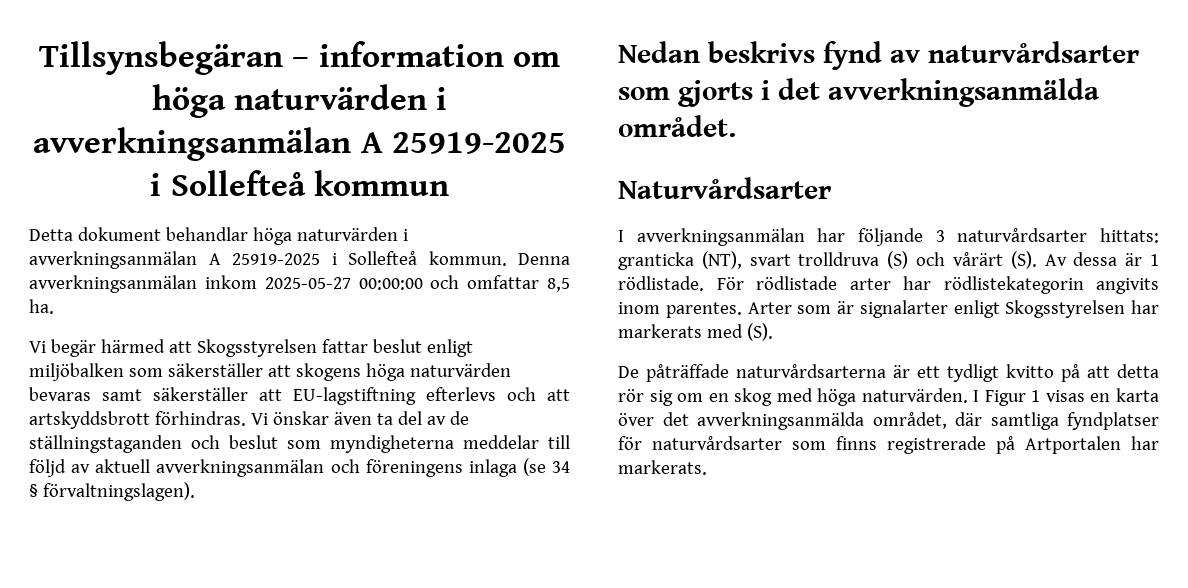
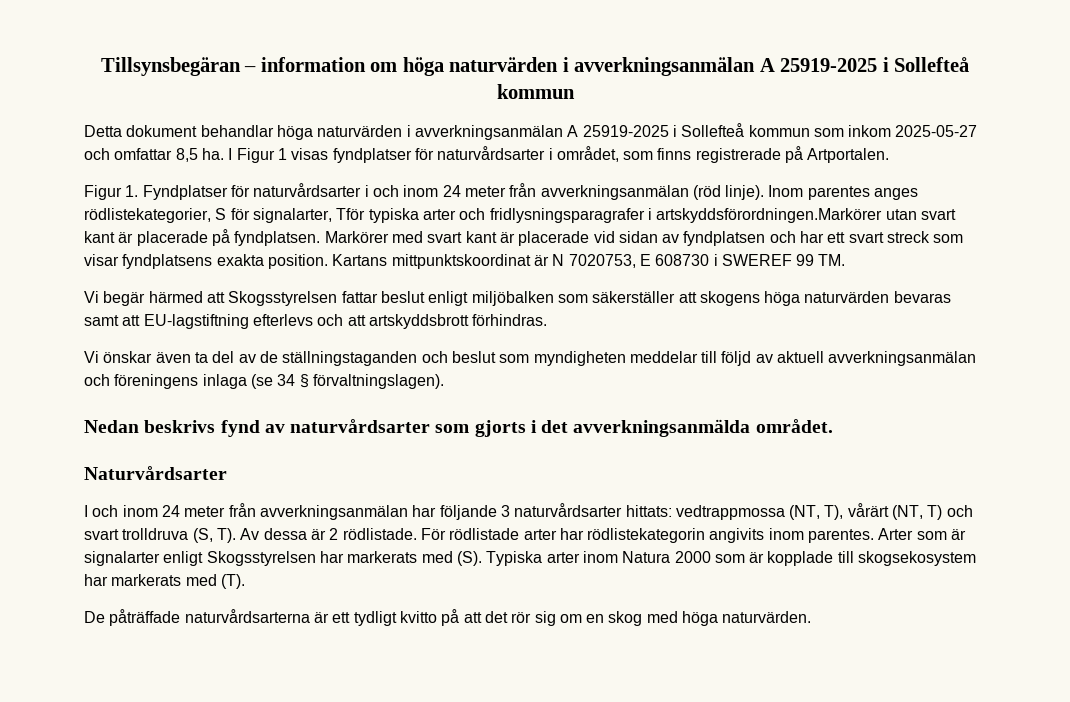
- Detta dokument behandlar höga naturvärden i avverkningsanmälan A 25919-2025 i Sollefteå kommun. Denna avverkningsanmälan inkom 2025-05-27 00:00:00 och omfattar 8,5 ha.
+ Detta dokument behandlar höga naturvärden i avverkningsanmälan A 25919-2025 i Sollefteå kommun som inkom 2025-05-27 och omfattar 8,5 ha. I Figur 1 visas fyndplatser för naturvårdsarter i området, som finns registrerade på Artportalen.
+ Figur 1. Fyndplatser för naturvårdsarter i och inom 24 meter från avverkningsanmälan (röd linje). Inom parentes anges rödlistekategorier, S för signalarter, Tför typiska arter och fridlysningsparagrafer i artskyddsförordningen.Markörer utan svart kant är placerade på fyndplatsen. Markörer med svart kant är placerade vid sidan av fyndplatsen och har ett svart streck som visar fyndplatsens exakta position. Kartans mittpunktskoordinat är N 7020753, E 608730 i SWEREF 99 TM.
- Vi begär härmed att Skogsstyrelsen fattar beslut enligt miljöbalken som säkerställer att skogens höga naturvärden bevaras samt säkerställer att EU-lagstiftning efterlevs och att artskyddsbrott förhindras. Vi önskar även ta del av de ställningstaganden och beslut som myndigheterna meddelar till följd av aktuell avverkningsanmälan och föreningens inlaga (se 34 § förvaltningslagen).
+ Vi begär härmed att Skogsstyrelsen fattar beslut enligt miljöbalken som säkerställer att skogens höga naturvärden bevaras samt att EU-lagstiftning efterlevs och att artskyddsbrott förhindras.
+ Vi önskar även ta del av de ställningstaganden och beslut som myndigheten meddelar till följd av aktuell avverkningsanmälan och föreningens inlaga (se 34 § förvaltningslagen).
- I avverkningsanmälan har följande 3 naturvårdsarter hittats: granticka (NT), svart trolldruva (S) och vårärt (S). Av dessa är 1 rödlistade.
+ I och inom 24 meter från avverkningsanmälan har följande 3 naturvårdsarter hittats: vedtrappmossa (NT, T), vårärt (NT, T) och svart trolldruva (S, T). Av dessa är 2 rödlistade.
- Arter som är signalarter enligt Skogsstyrelsen har markerats med (S).
+ Arter som är signalarter enligt Skogsstyrelsen har markerats med (S). Typiska arter inom Natura 2000 som är kopplade till skogsekosystem har markerats med (T).
- De påträffade naturvårdsarterna är ett tydligt kvitto på att detta rör sig om en skog med höga naturvärden. I Figur 1 visas en karta över det avverkningsanmälda området, där samtliga fyndplatser för naturvårdsarter som finns registrerade på Artportalen har markerats.
+ De påträffade naturvårdsarterna är ett tydligt kvitto på att det rör sig om en skog med höga naturvärden.

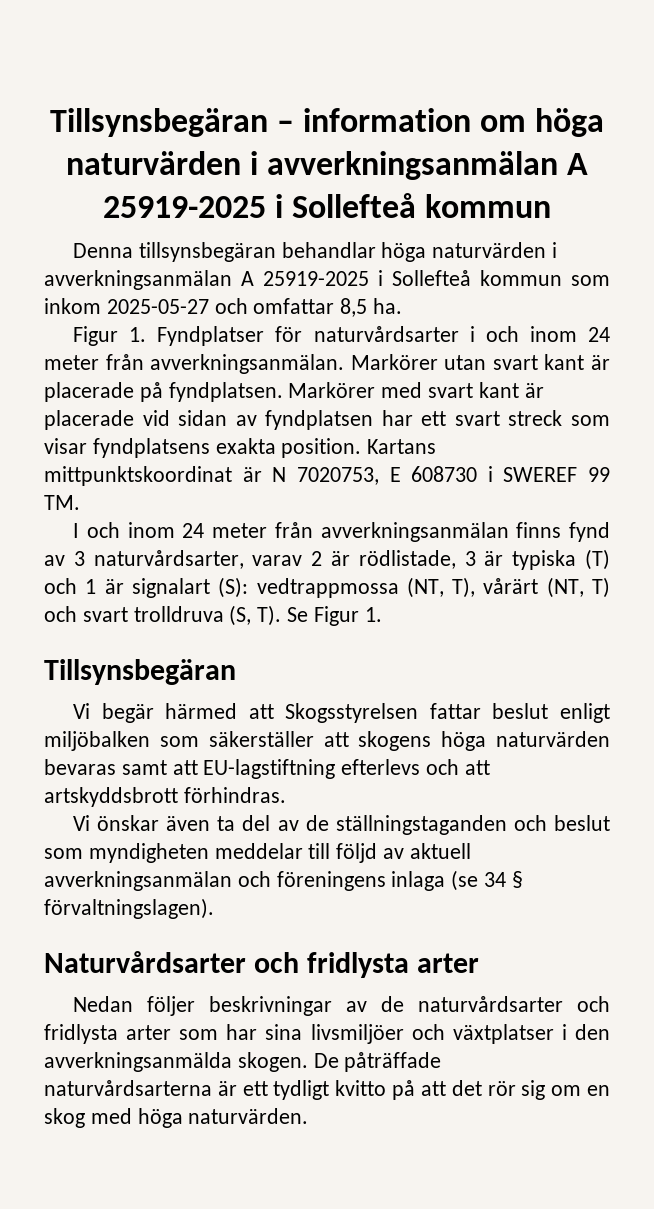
- Detta dokument behandlar höga naturvärden i avverkningsanmälan A 25919-2025 i Sollefteå kommun som inkom 2025-05-27 och omfattar 8,5 ha. I Figur 1 visas fyndplatser för naturvårdsarter i området, som finns registrerade på Artportalen.
+ Denna tillsynsbegäran behandlar höga naturvärden i avverkningsanmälan A 25919-2025 i Sollefteå kommun som inkom 2025-05-27 och omfattar 8,5 ha.
- Figur 1. Fyndplatser för naturvårdsarter i och inom 24 meter från avverkningsanmälan (röd linje). Inom parentes anges rödlistekategorier, S för signalarter, Tför typiska arter och fridlysningsparagrafer i artskyddsförordningen.Markörer utan svart kant är placerade på fyndplatsen.
+ Figur 1. Fyndplatser för naturvårdsarter i och inom 24 meter från avverkningsanmälan. Markörer utan svart kant är placerade på fyndplatsen.
- Markörer med svart kant är placerade vid sidan av fyndplatsen och har ett svart streck som visar fyndplatsens exakta position.
+ Markörer med svart kant är placerade vid sidan av fyndplatsen har ett svart streck som visar fyndplatsens exakta position.
+ I och inom 24 meter från avverkningsanmälan finns fynd av 3 naturvårdsarter, varav 2 är rödlistade, 3 är typiska (T) och 1 är signalart (S): vedtrappmossa (NT, T), vårärt (NT, T) och svart trolldruva (S, T). Se Figur 1.
+ Tillsynsbegäran
- Nedan beskrivs fynd av naturvårdsarter som gjorts i det avverkningsanmälda området.
- Naturvårdsarter
- I och inom 24 meter från avverkningsanmälan har följande 3 naturvårdsarter hittats: vedtrappmossa (NT, T), vårärt (NT, T) och svart trolldruva (S, T). Av dessa är 2 rödlistade. För rödlistade arter har rödlistekategorin angivits inom parentes. Arter som är signalarter enligt Skogsstyrelsen har markerats med (S). Typiska arter inom Natura 2000 som är kopplade till skogsekosystem har markerats med (T).
- De påträffade naturvårdsarterna är ett tydligt kvitto på att det rör sig om en skog med höga naturvärden.
+ Naturvårdsarter och fridlysta arter
+ Nedan följer beskrivningar av de naturvårdsarter och fridlysta arter som har sina livsmiljöer och växtplatser i den avverkningsanmälda skogen. De påträffade naturvårdsarterna är ett tydligt kvitto på att det rör sig om en skog med höga naturvärden.

